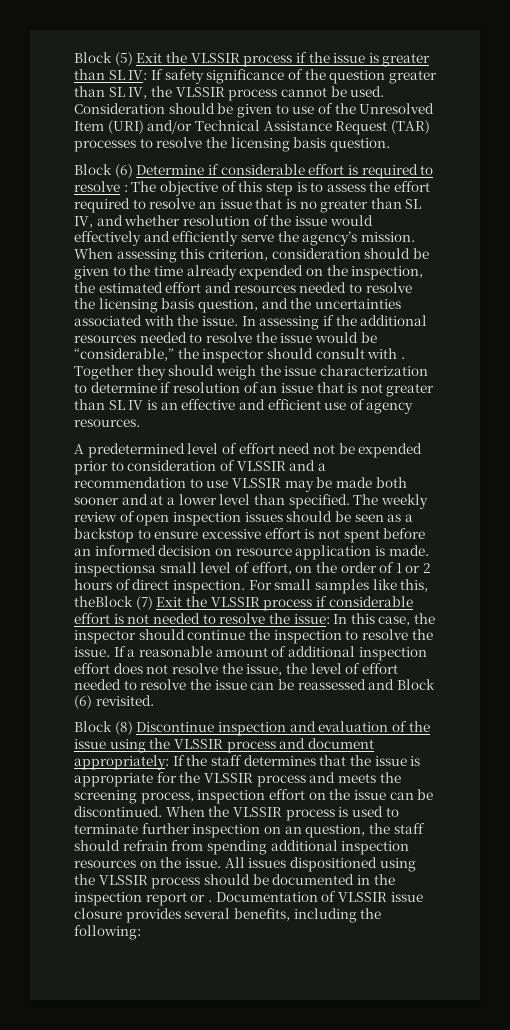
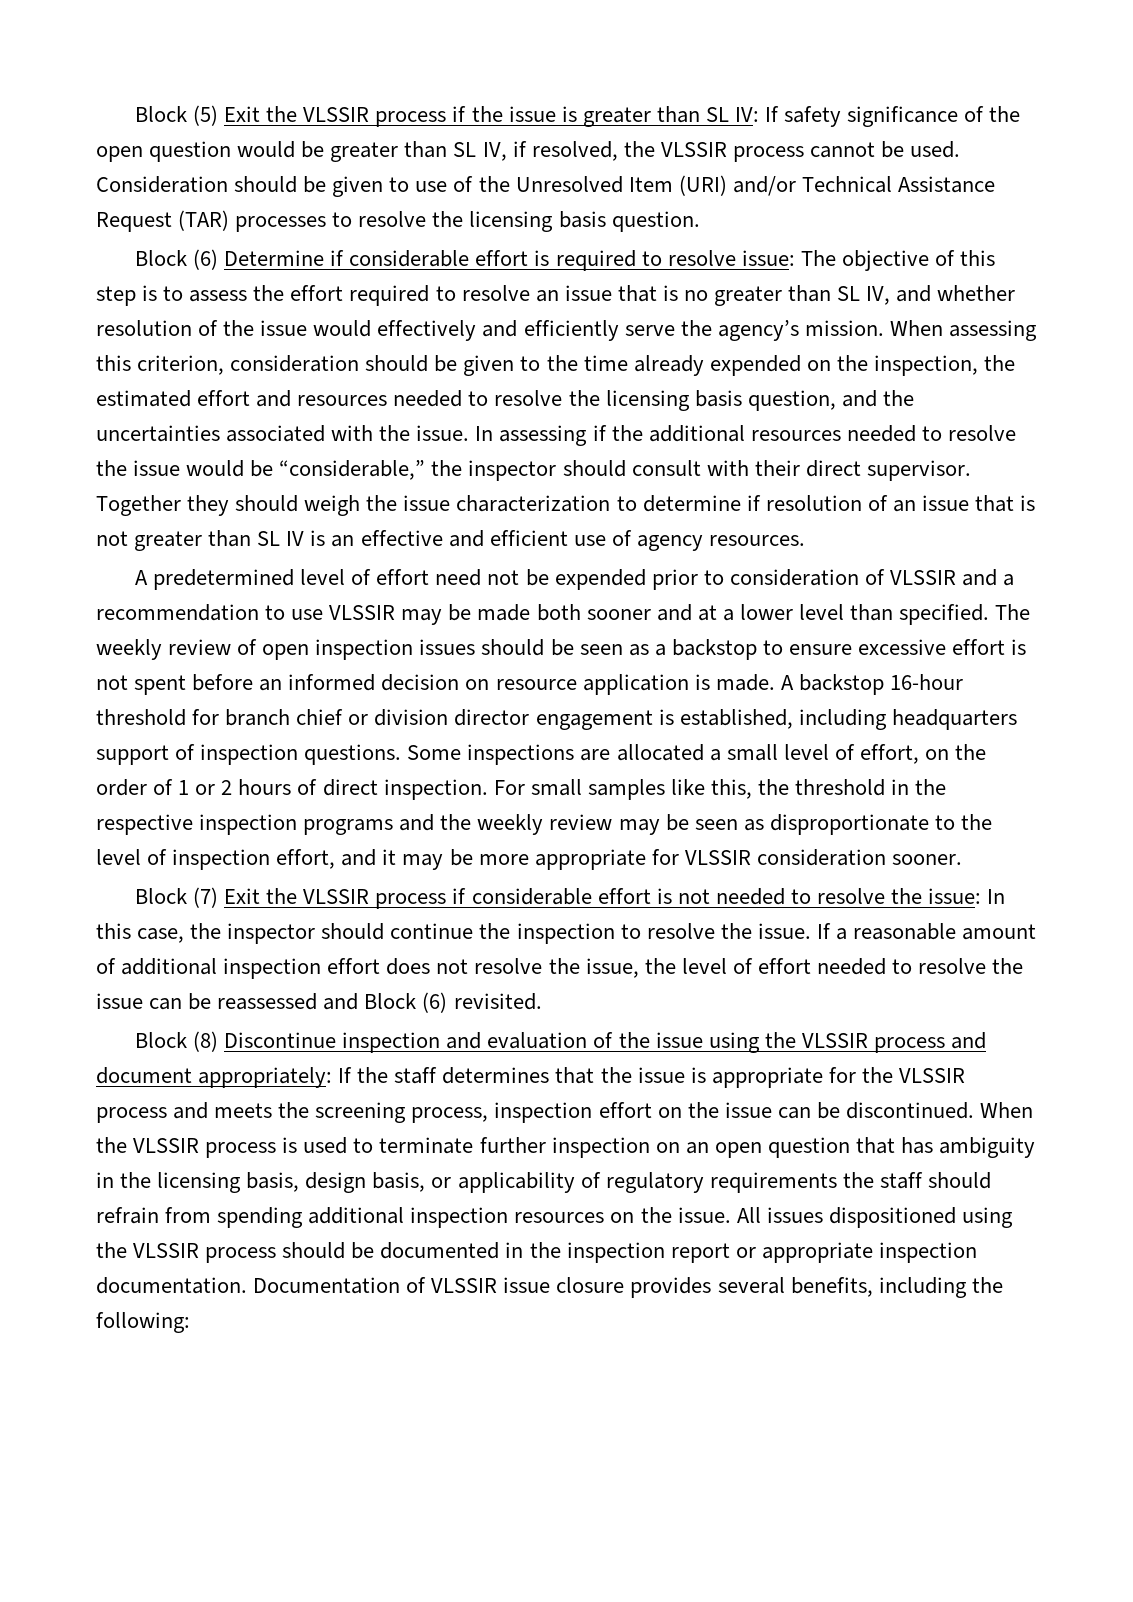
- Block (5) Exit the VLSSIR process if the issue is greater than SL IV: If safety significance of the question greater than SL IV, the VLSSIR process cannot be used.
+ Block (5) Exit the VLSSIR process if the issue is greater than SL IV: If safety significance of the open question would be greater than SL IV, if resolved, the VLSSIR process cannot be used.
- Block (6) Determine if considerable effort is required to resolve : The objective of this step is to assess the effort required to resolve an issue that is no greater than SL IV, and whether resolution of the issue would effectively and efficiently serve the agency’s mission.
+ Block (6) Determine if considerable effort is required to resolve issue: The objective of this step is to assess the effort required to resolve an issue that is no greater than SL IV, and whether resolution of the issue would effectively and efficiently serve the agency’s mission.
- In assessing if the additional resources needed to resolve the issue would be “considerable,” the inspector should consult with .
+ In assessing if the additional resources needed to resolve the issue would be “considerable,” the inspector should consult with their direct supervisor.
- The weekly review of open inspection issues should be seen as a backstop to ensure excessive effort is not spent before an informed decision on resource application is made. inspectionsa small level of effort, on the order of 1 or 2 hours of direct inspection.
+ The weekly review of open inspection issues should be seen as a backstop to ensure excessive effort is not spent before an informed decision on resource application is made. A backstop 16-hour threshold for branch chief or division director engagement is established, including headquarters support of inspection questions. Some inspections are allocated a small level of effort, on the order of 1 or 2 hours of direct inspection.
- For small samples like this, theBlock (7) Exit the VLSSIR process if considerable effort is not needed to resolve the issue: In this case, the inspector should continue the inspection to resolve the issue.
+ For small samples like this, the threshold in the respective inspection programs and the weekly review may be seen as disproportionate to the level of inspection effort, and it may be more appropriate for VLSSIR consideration sooner.
+ Block (7) Exit the VLSSIR process if considerable effort is not needed to resolve the issue: In this case, the inspector should continue the inspection to resolve the issue.
- When the VLSSIR process is used to terminate further inspection on an question, the staff should refrain from spending additional inspection resources on the issue.
+ When the VLSSIR process is used to terminate further inspection on an open question that has ambiguity in the licensing basis, design basis, or applicability of regulatory requirements the staff should refrain from spending additional inspection resources on the issue.
- All issues dispositioned using the VLSSIR process should be documented in the inspection report or .
+ All issues dispositioned using the VLSSIR process should be documented in the inspection report or appropriate inspection documentation.

